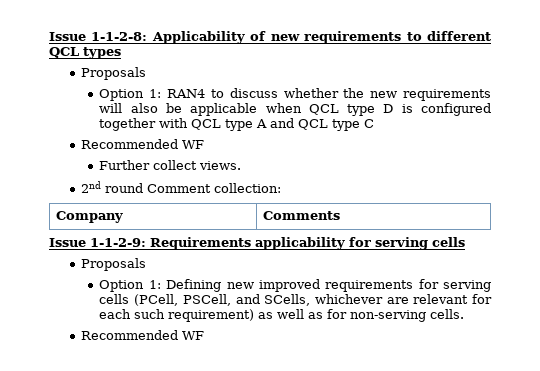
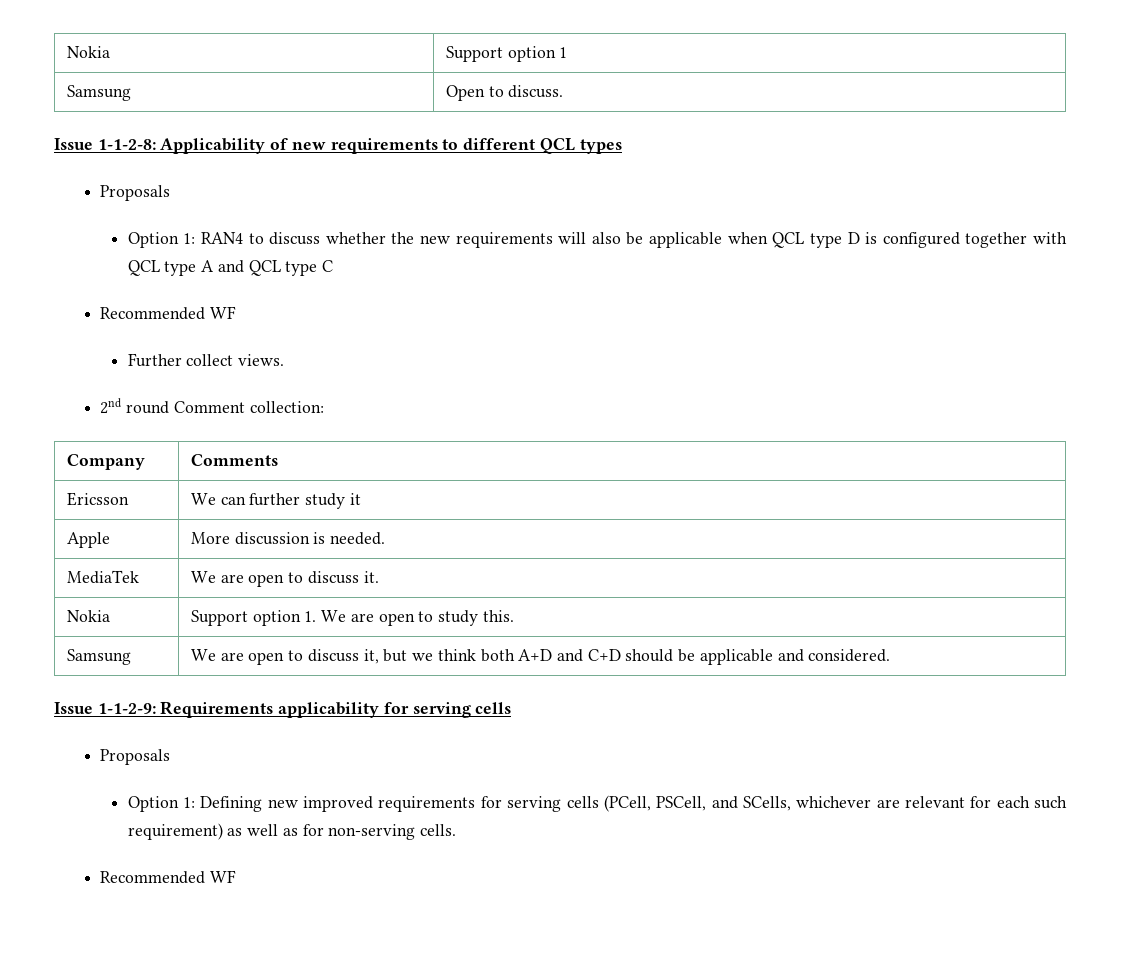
+ Nokia | Support option 1
+ Samsung | Open to discuss.
+ Ericsson | We can further study it
+ Apple | More discussion is needed.
+ MediaTek | We are open to discuss it.
+ Nokia | Support option 1. We are open to study this.
+ Samsung | We are open to discuss it, but we think both A+D and C+D should be applicable and considered.

